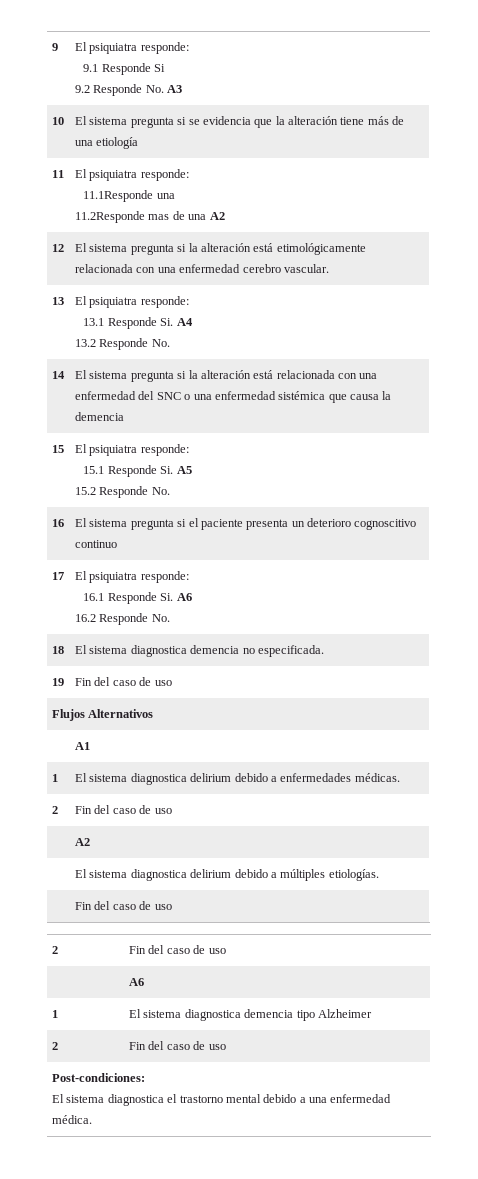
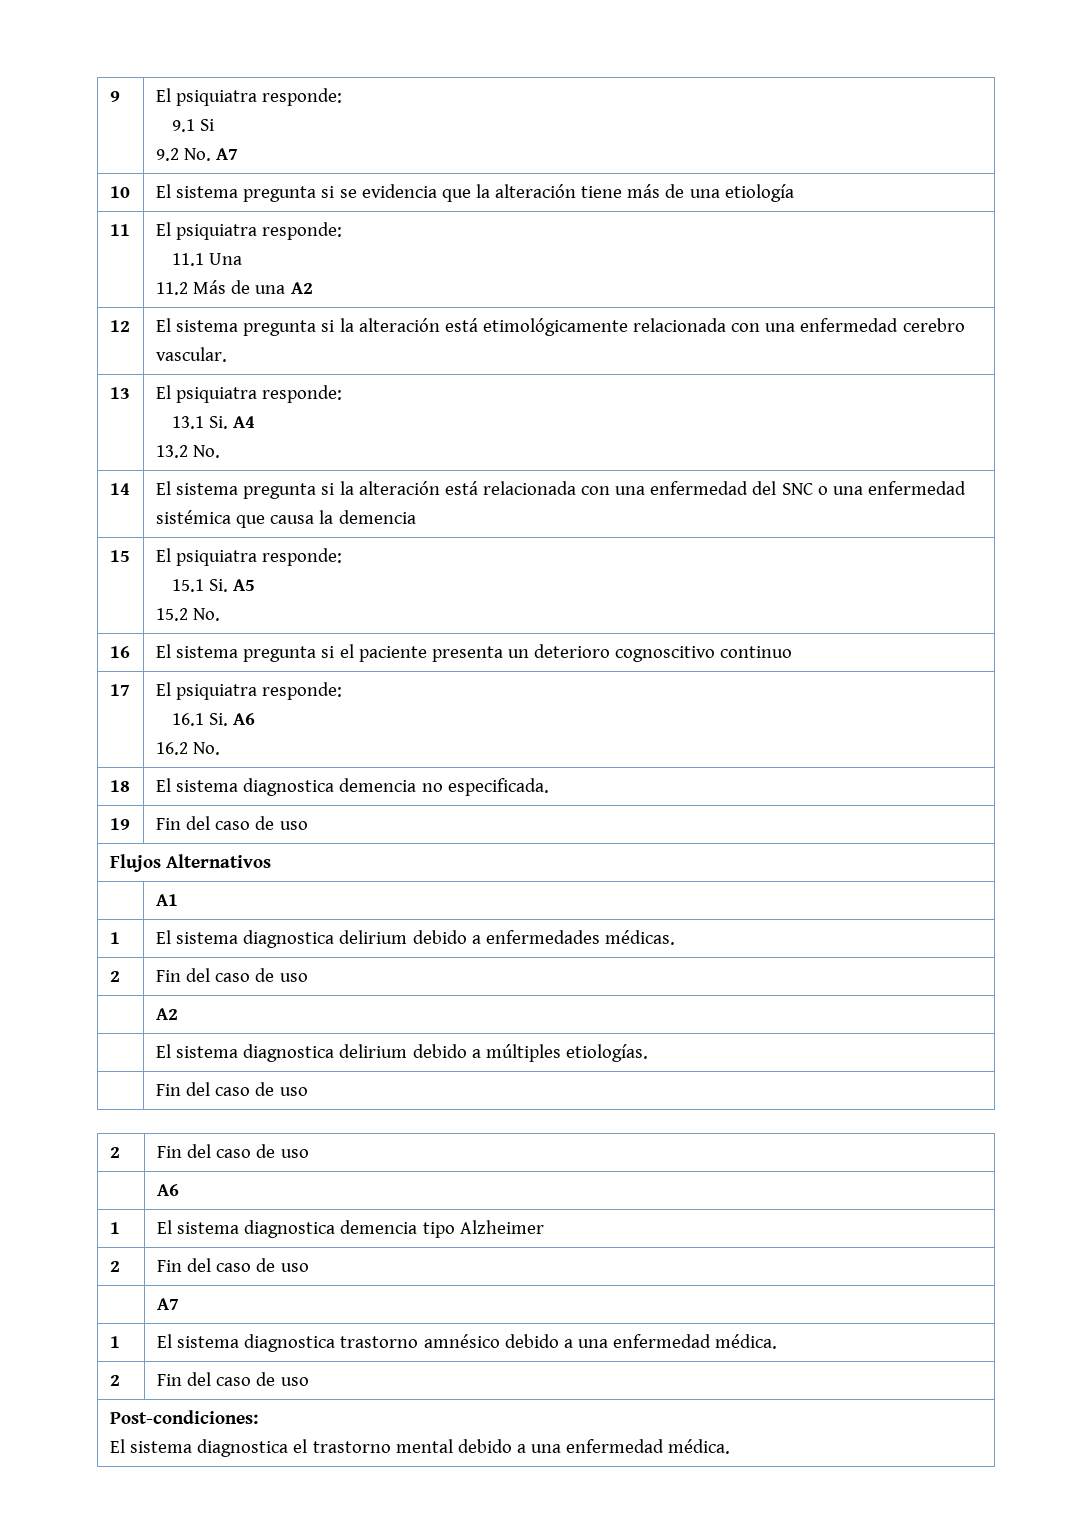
  9 | El psiquiatra responde:
- 9.1 Responde Si
- 9.2 Responde No. A3
+ 9.1 Si
+ 9.2 No. A7
  11 | El psiquiatra responde:
- 11.1Responde una
- 11.2Responde mas de una A2
+ 11.1 Una
+ 11.2 Más de una A2
  13 | El psiquiatra responde:
- 13.1 Responde Si. A4
- 13.2 Responde No.
+ 13.1 Si. A4
+ 13.2 No.
  15 | El psiquiatra responde:
- 15.1 Responde Si. A5
- 15.2 Responde No.
+ 15.1 Si. A5
+ 15.2 No.
  17 | El psiquiatra responde:
- 16.1 Responde Si. A6
- 16.2 Responde No.
+ 16.1 Si. A6
+ 16.2 No.
+ | A7
+ 1 | El sistema diagnostica trastorno amnésico debido a una enfermedad médica.
+ 2 | Fin del caso de uso

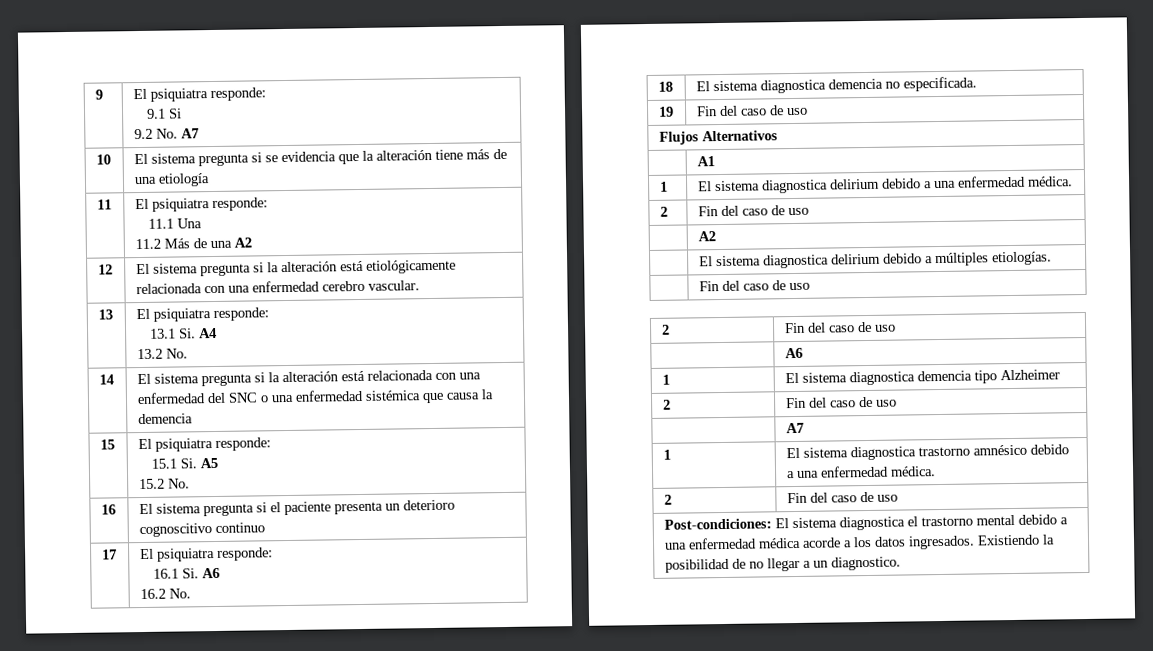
- 12 | El sistema pregunta si la alteración está etimológicamente relacionada con una enfermedad cerebro vascular.
+ 12 | El sistema pregunta si la alteración está etiológicamente relacionada con una enfermedad cerebro vascular.
- 1 | El sistema diagnostica delirium debido a enfermedades médicas.
+ 1 | El sistema diagnostica delirium debido a una enfermedad médica.
- Post-condiciones:
- El sistema diagnostica el trastorno mental debido a una enfermedad médica.
+ Post-condiciones: El sistema diagnostica el trastorno mental debido a una enfermedad médica acorde a los datos ingresados. Existiendo la posibilidad de no llegar a un diagnostico.

